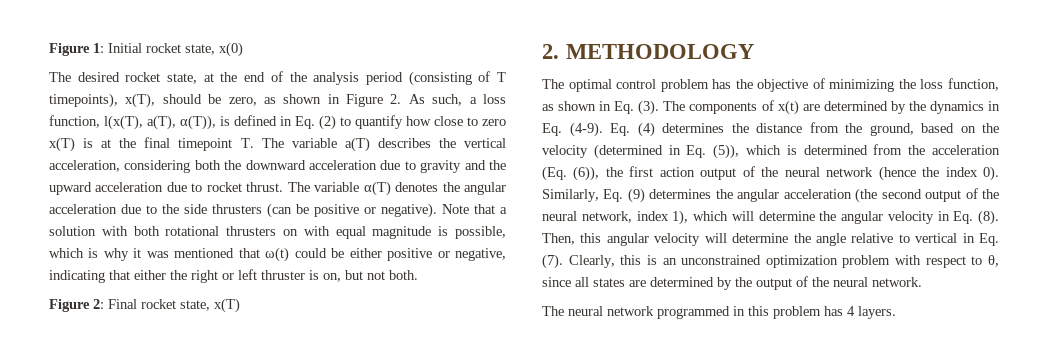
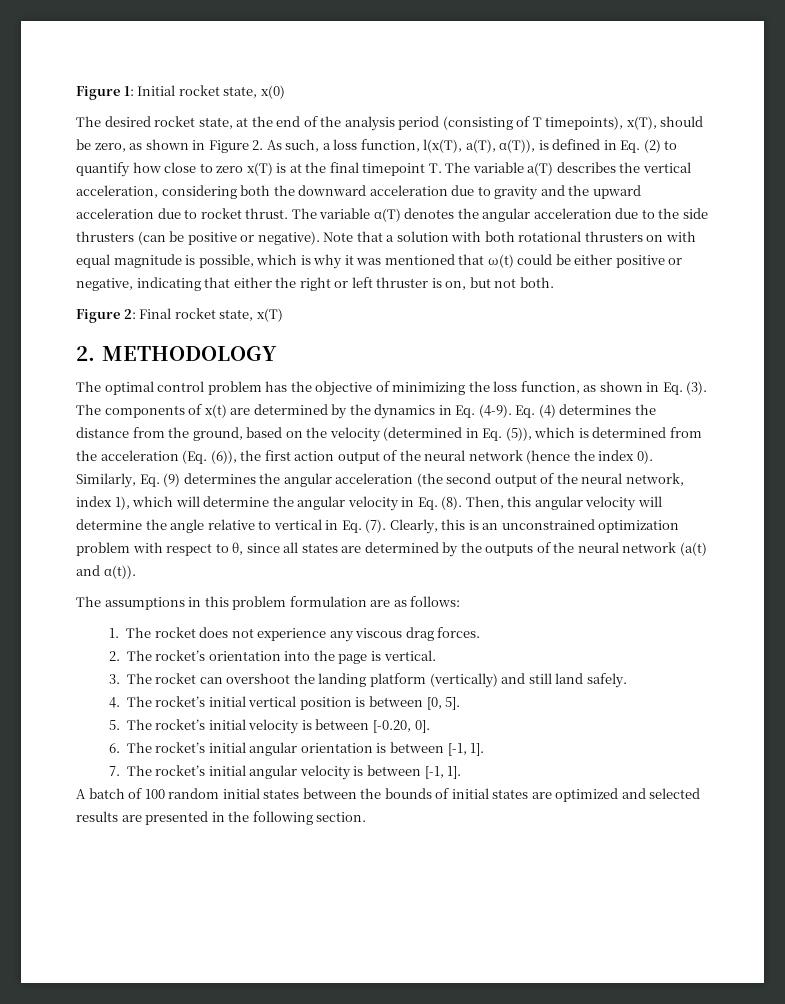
- Clearly, this is an unconstrained optimization problem with respect to θ, since all states are determined by the output of the neural network.
- The neural network programmed in this problem has 4 layers.
+ Clearly, this is an unconstrained optimization problem with respect to θ, since all states are determined by the outputs of the neural network (a(t) and α(t)).
+ The assumptions in this problem formulation are as follows:
+ 1. The rocket does not experience any viscous drag forces.
+ 2. The rocket’s orientation into the page is vertical.
+ 3. The rocket can overshoot the landing platform (vertically) and still land safely.
+ 4. The rocket’s initial vertical position is between [0, 5].
+ 5. The rocket’s initial velocity is between [-0.20, 0].
+ 6. The rocket’s initial angular orientation is between [-1, 1].
+ 7. The rocket’s initial angular velocity is between [-1, 1].
+ A batch of 100 random initial states between the bounds of initial states are optimized and selected results are presented in the following section.

